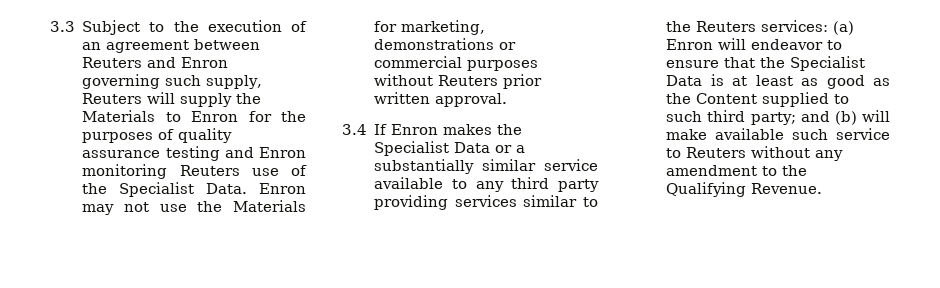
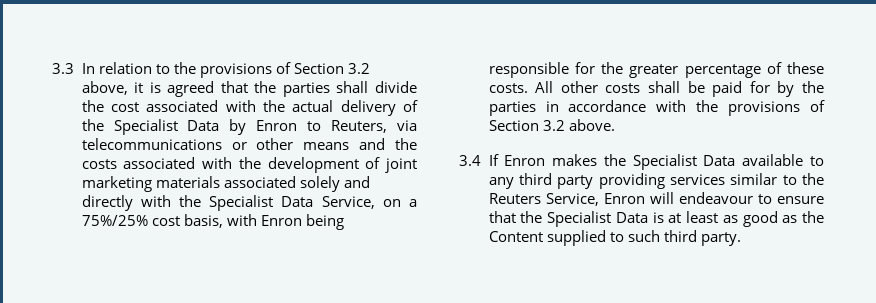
- 3.3 Subject to the execution of an agreement between Reuters and Enron governing such supply, Reuters will supply the Materials to Enron for the purposes of quality assurance testing and Enron monitoring Reuters use of the Specialist Data. Enron may not use the Materials for marketing, demonstrations or commercial purposes without Reuters prior written approval.
+ 3.3 In relation to the provisions of Section 3.2 above, it is agreed that the parties shall divide the cost associated with the actual delivery of the Specialist Data by Enron to Reuters, via telecommunications or other means and the costs associated with the development of joint marketing materials associated solely and directly with the Specialist Data Service, on a 75%/25% cost basis, with Enron being responsible for the greater percentage of these costs. All other costs shall be paid for by the parties in accordance with the provisions of Section 3.2 above.
- 3.4 If Enron makes the Specialist Data or a substantially similar service available to any third party providing services similar to the Reuters services: (a) Enron will endeavor to ensure that the Specialist Data is at least as good as the Content supplied to such third party; and (b) will make available such service to Reuters without any amendment to the Qualifying Revenue.
+ 3.4 If Enron makes the Specialist Data available to any third party providing services similar to the Reuters Service, Enron will endeavour to ensure that the Specialist Data is at least as good as the Content supplied to such third party.

